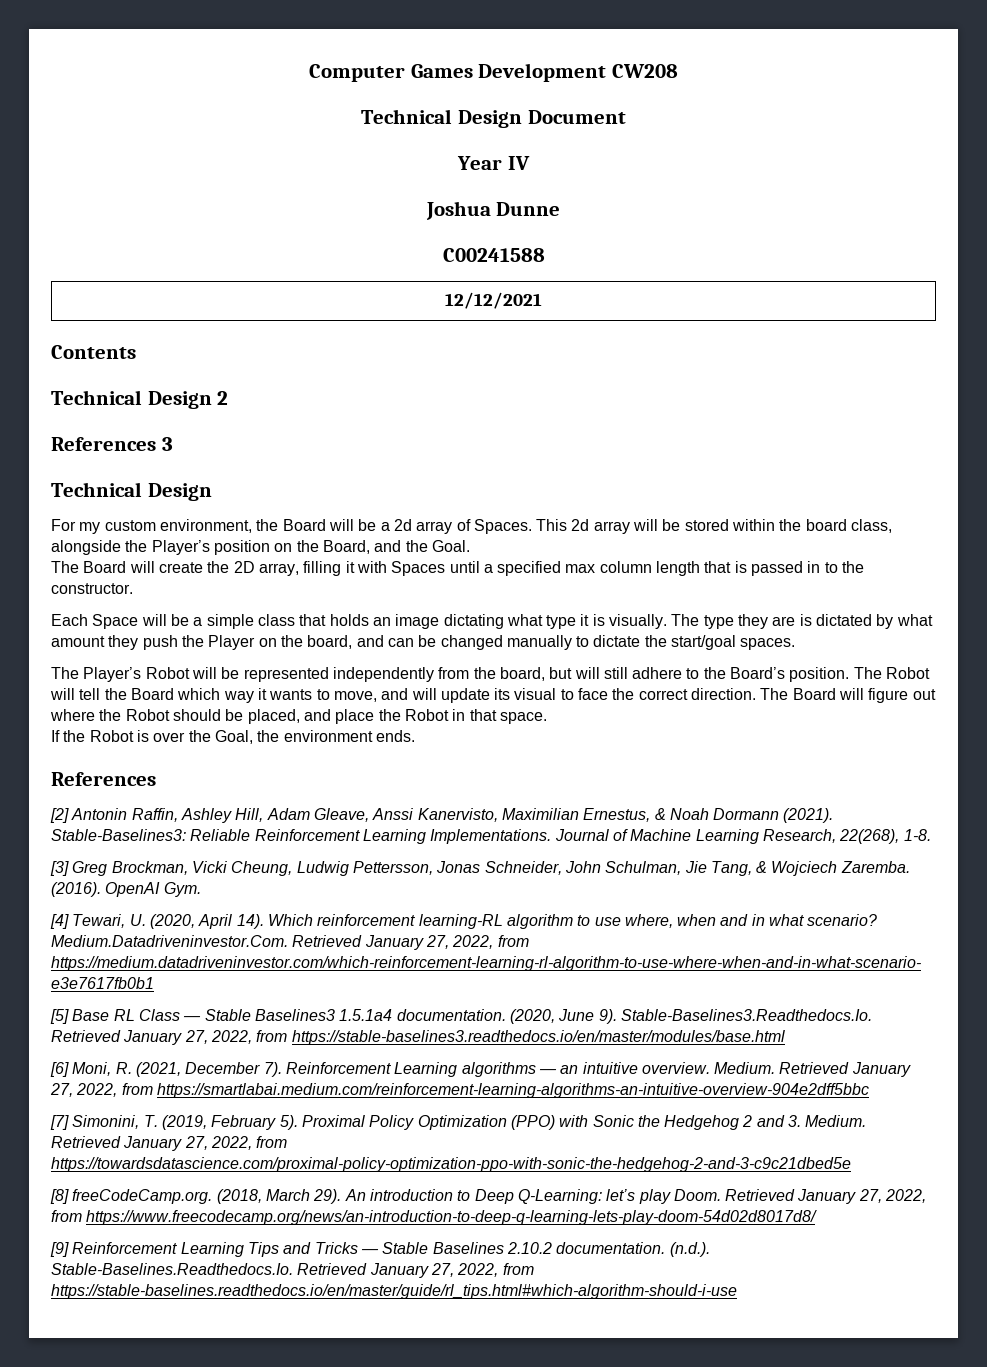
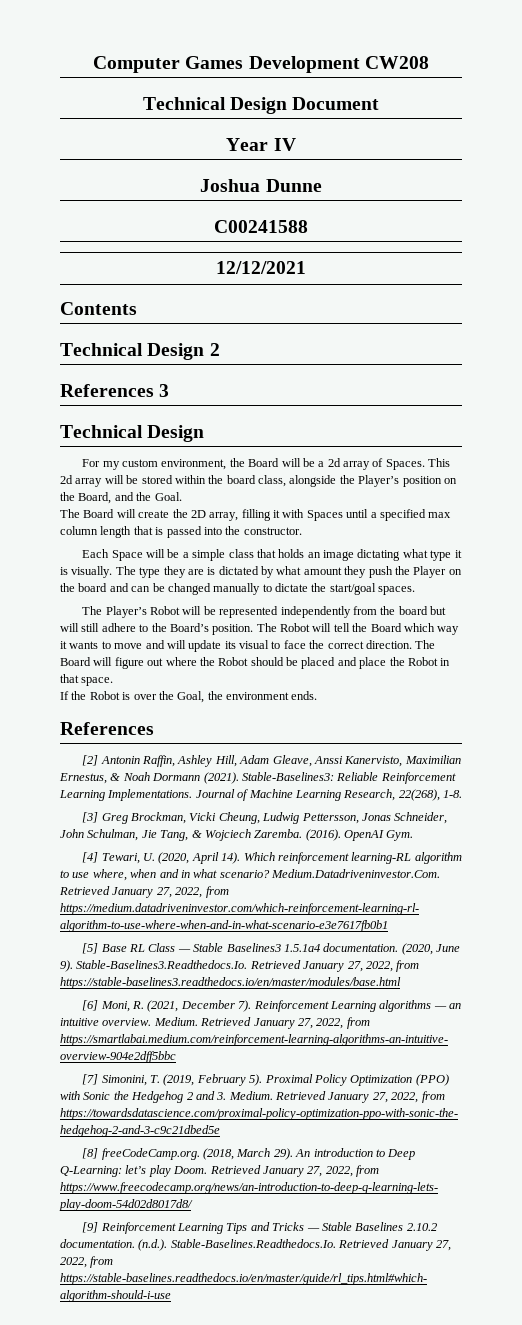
- The Board will create the 2D array, filling it with Spaces until a specified max column length that is passed in to the constructor.
+ The Board will create the 2D array, filling it with Spaces until a specified max column length that is passed into the constructor.
- The type they are is dictated by what amount they push the Player on the board, and can be changed manually to dictate the start/goal spaces.
+ The type they are is dictated by what amount they push the Player on the board and can be changed manually to dictate the start/goal spaces.
- The Player’s Robot will be represented independently from the board, but will still adhere to the Board’s position.
+ The Player’s Robot will be represented independently from the board but will still adhere to the Board’s position.
- The Robot will tell the Board which way it wants to move, and will update its visual to face the correct direction.
+ The Robot will tell the Board which way it wants to move and will update its visual to face the correct direction.
- The Board will figure out where the Robot should be placed, and place the Robot in that space.
+ The Board will figure out where the Robot should be placed and place the Robot in that space.

